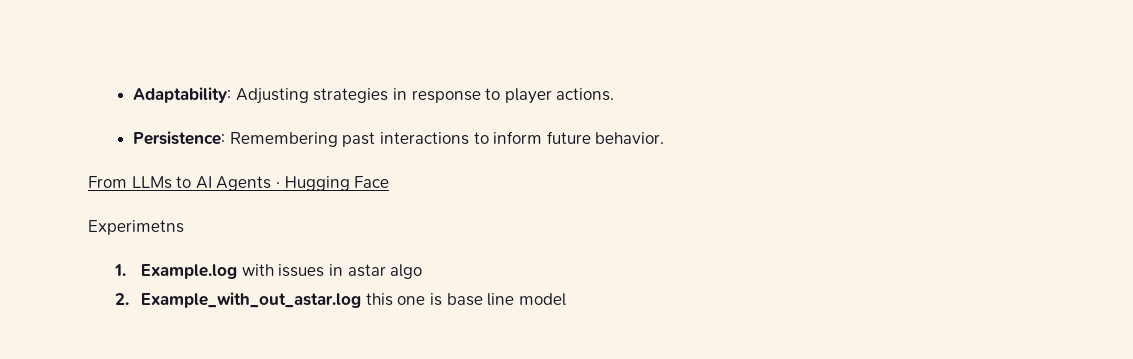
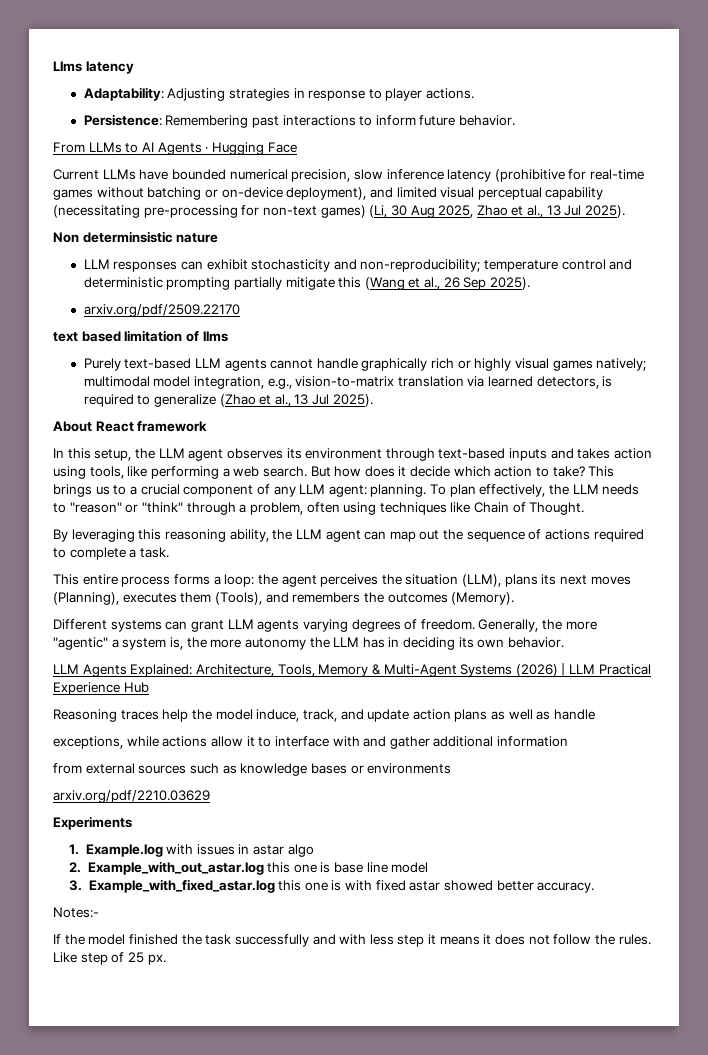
+ Llms latency
- Experimetns
+ Current LLMs have bounded numerical precision, slow inference latency (prohibitive for real-time games without batching or on-device deployment), and limited visual perceptual capability (necessitating pre-processing for non-text games) (Li, 30 Aug 2025, Zhao et al., 13 Jul 2025).
+ Non determinsistic nature
+ LLM responses can exhibit stochasticity and non-reproducibility; temperature control and deterministic prompting partially mitigate this (Wang et al., 26 Sep 2025).
+ arxiv.org/pdf/2509.22170
+ text based limitation of llms
+ Purely text-based LLM agents cannot handle graphically rich or highly visual games natively; multimodal model integration, e.g., vision-to-matrix translation via learned detectors, is required to generalize (Zhao et al., 13 Jul 2025).
+ About React framework
+ In this setup, the LLM agent observes its environment through text-based inputs and takes action using tools, like performing a web search. But how does it decide which action to take? This brings us to a crucial component of any LLM agent: planning. To plan effectively, the LLM needs to "reason" or "think" through a problem, often using techniques like Chain of Thought.
+ By leveraging this reasoning ability, the LLM agent can map out the sequence of actions required to complete a task.
+ This entire process forms a loop: the agent perceives the situation (LLM), plans its next moves (Planning), executes them (Tools), and remembers the outcomes (Memory).
+ Different systems can grant LLM agents varying degrees of freedom. Generally, the more "agentic" a system is, the more autonomy the LLM has in deciding its own behavior.
+ LLM Agents Explained: Architecture, Tools, Memory & Multi-Agent Systems (2026) | LLM Practical Experience Hub
+ Reasoning traces help the model induce, track, and update action plans as well as handle
+ exceptions, while actions allow it to interface with and gather additional information
+ from external sources such as knowledge bases or environments
+ arxiv.org/pdf/2210.03629
+ Experiments
+ 3. Example_with_fixed_astar.log this one is with fixed astar showed better accuracy.
+ Notes:-
+ If the model finished the task successfully and with less step it means it does not follow the rules. Like step of 25 px.

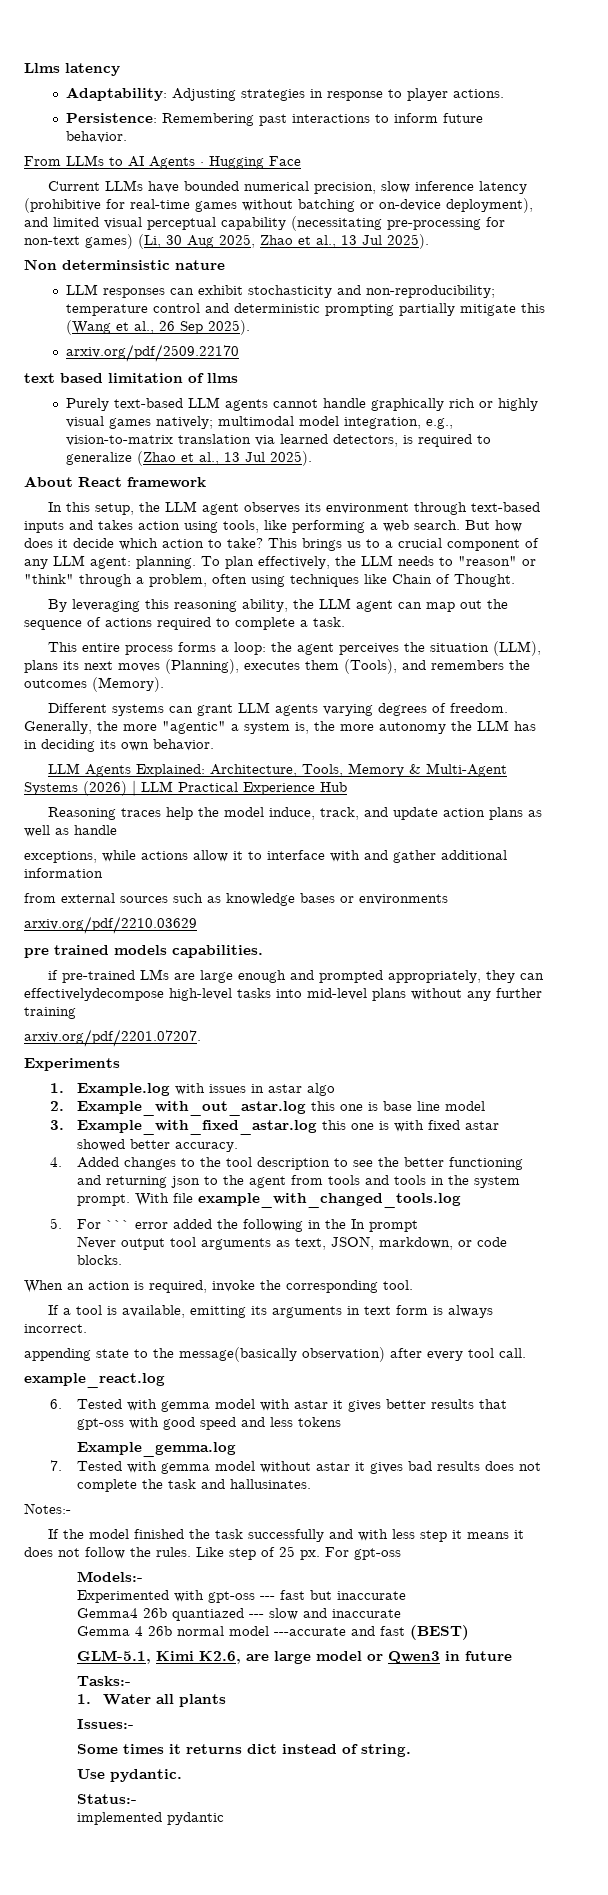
+ pre trained models capabilities.
+ if pre-trained LMs are large enough and prompted appropriately, they can effectivelydecompose high-level tasks into mid-level plans without any further training
+ arxiv.org/pdf/2201.07207.
+ 4. Added changes to the tool description to see the better functioning and returning json to the agent from tools and tools in the system prompt. With file example_with_changed_tools.log
+ 5. For ``` error added the following in the In prompt
+ Never output tool arguments as text, JSON, markdown, or code blocks.
+ When an action is required, invoke the corresponding tool.
+ If a tool is available, emitting its arguments in text form is always incorrect.
+ appending state to the message(basically observation) after every tool call.
+ example_react.log
+ 6. Tested with gemma model with astar it gives better results that gpt-oss with good speed and less tokens
+ Example_gemma.log
+ 7. Tested with gemma model without astar it gives bad results does not complete the task and hallusinates.
+ For gpt-oss
+ Models:-
+ Experimented with gpt-oss --- fast but inaccurate
+ Gemma4 26b quantiazed --- slow and inaccurate
+ Gemma 4 26b normal model ---accurate and fast (BEST)
+ GLM-5.1, Kimi K2.6, are large model or Qwen3 in future
+ Tasks:-
+ 1. Water all plants
+ Issues:-
+ Some times it returns dict instead of string.
+ Use pydantic.
+ Status:-
+ implemented pydantic

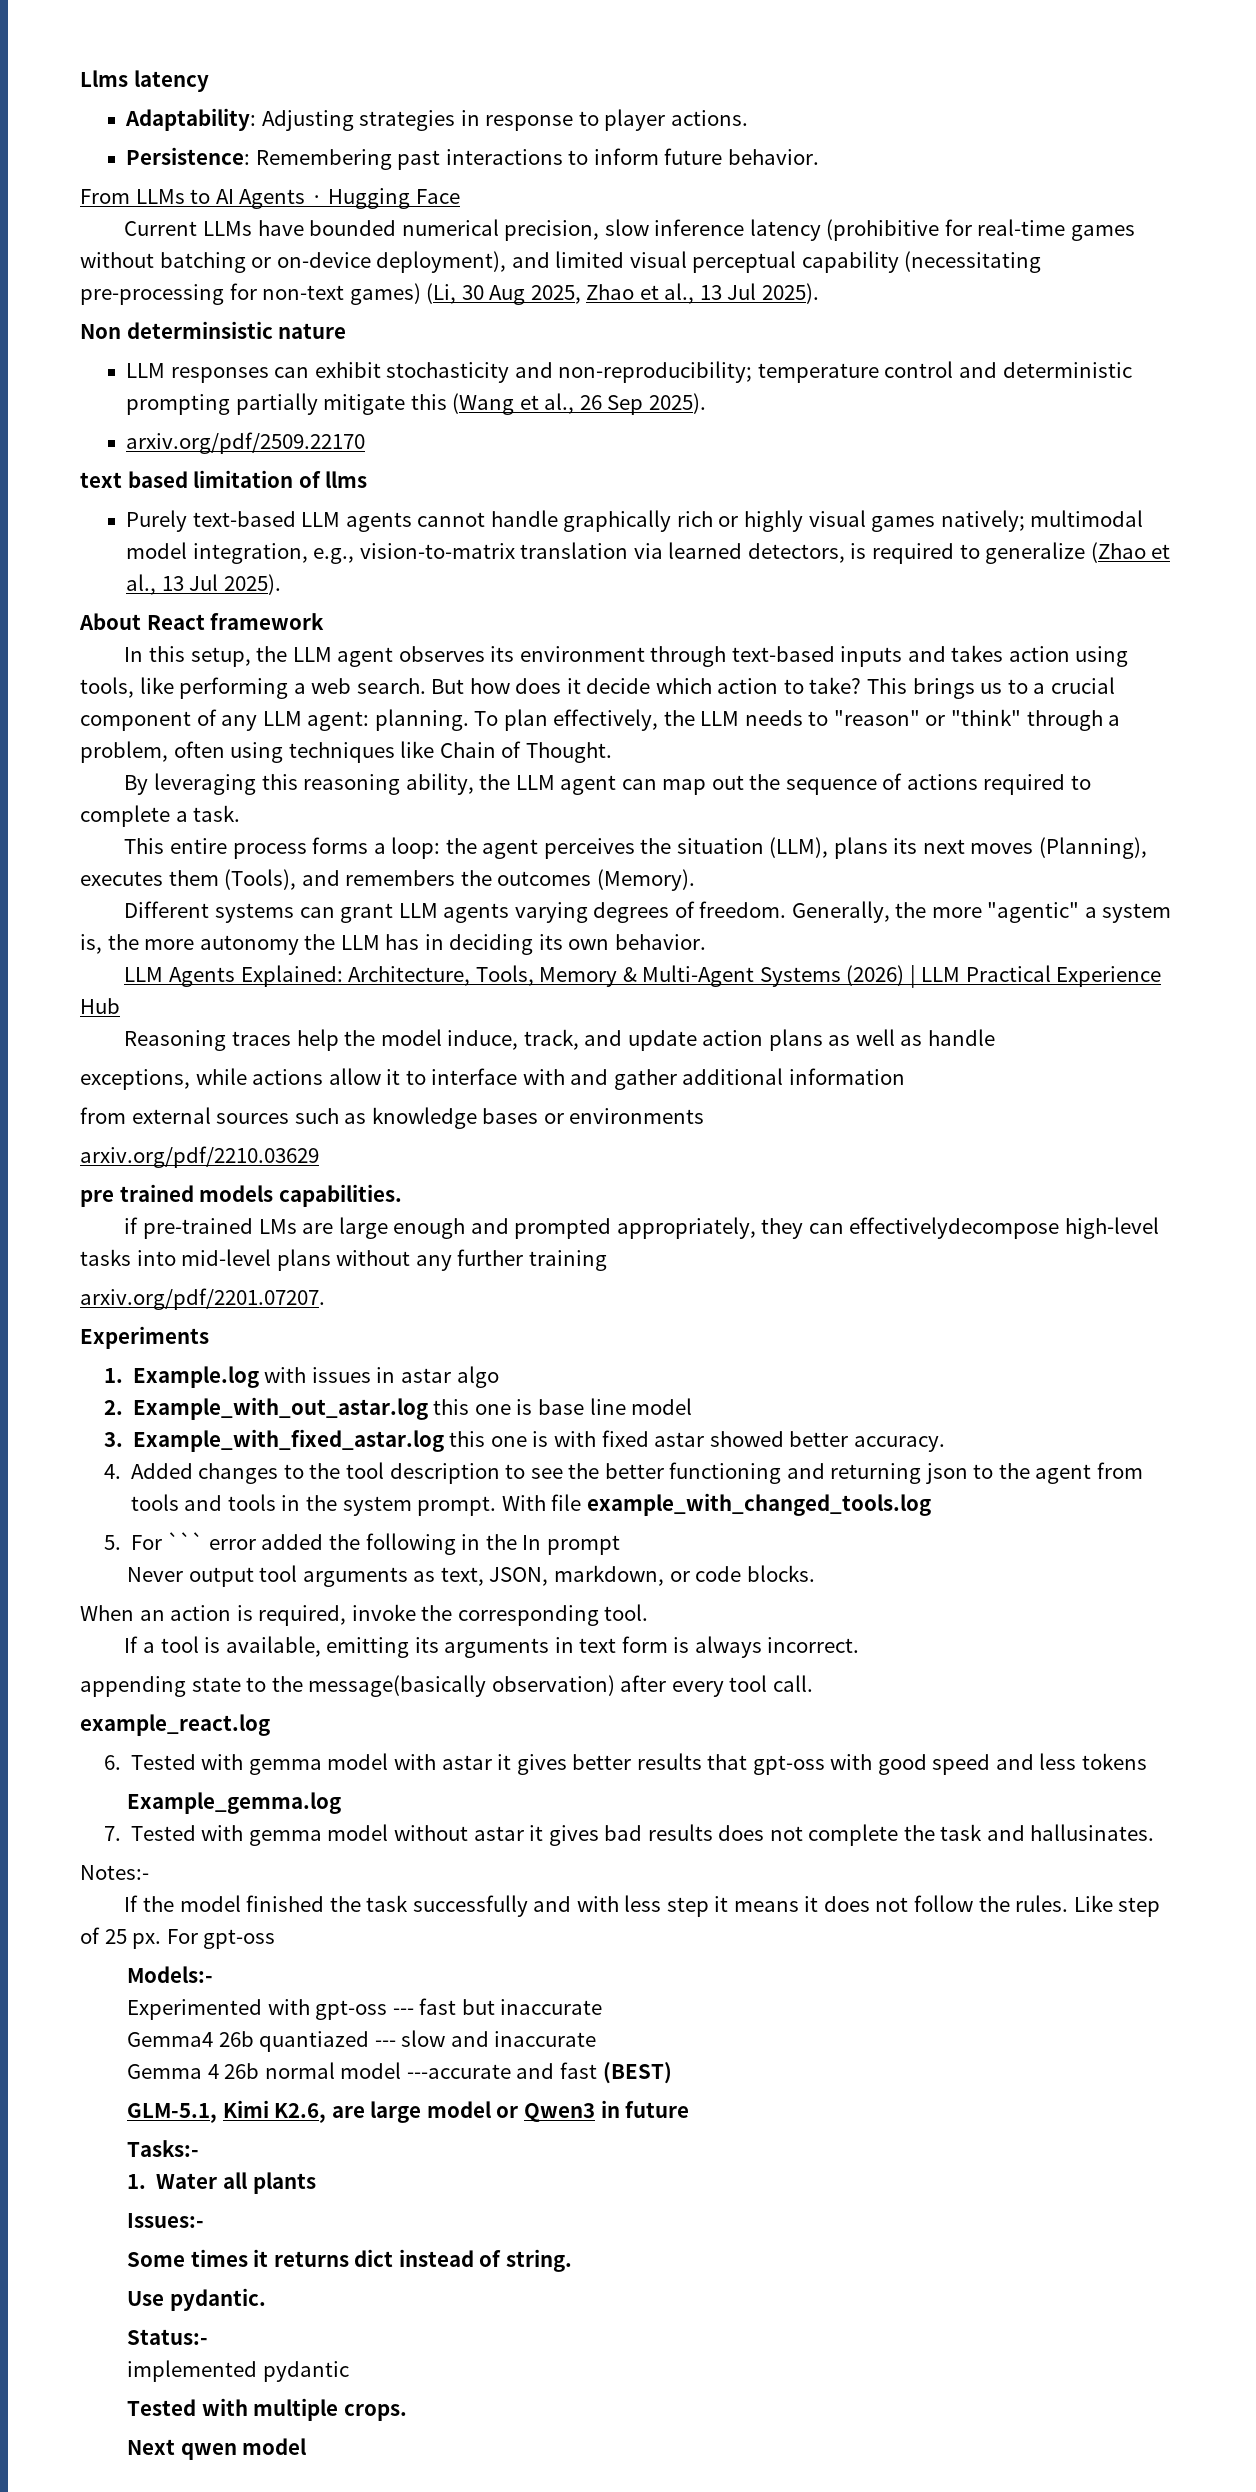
+ Tested with multiple crops.
+ Next qwen model

